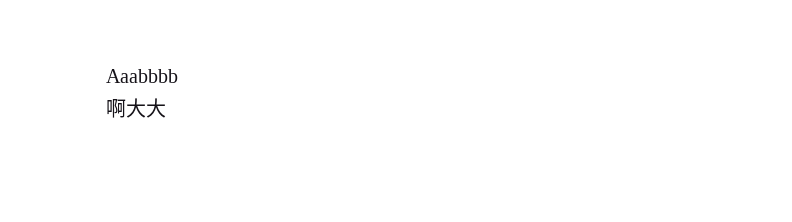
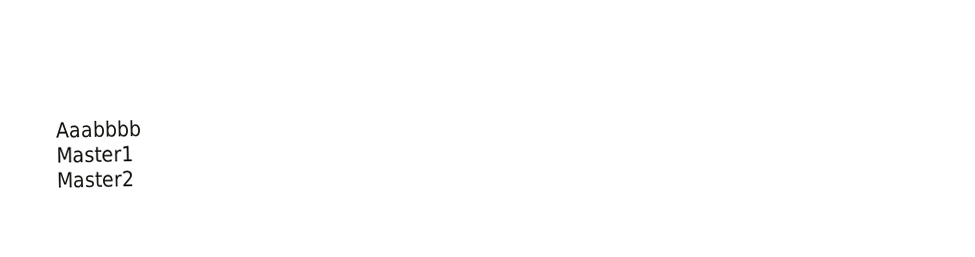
- 啊大大
+ Master1
+ Master2

